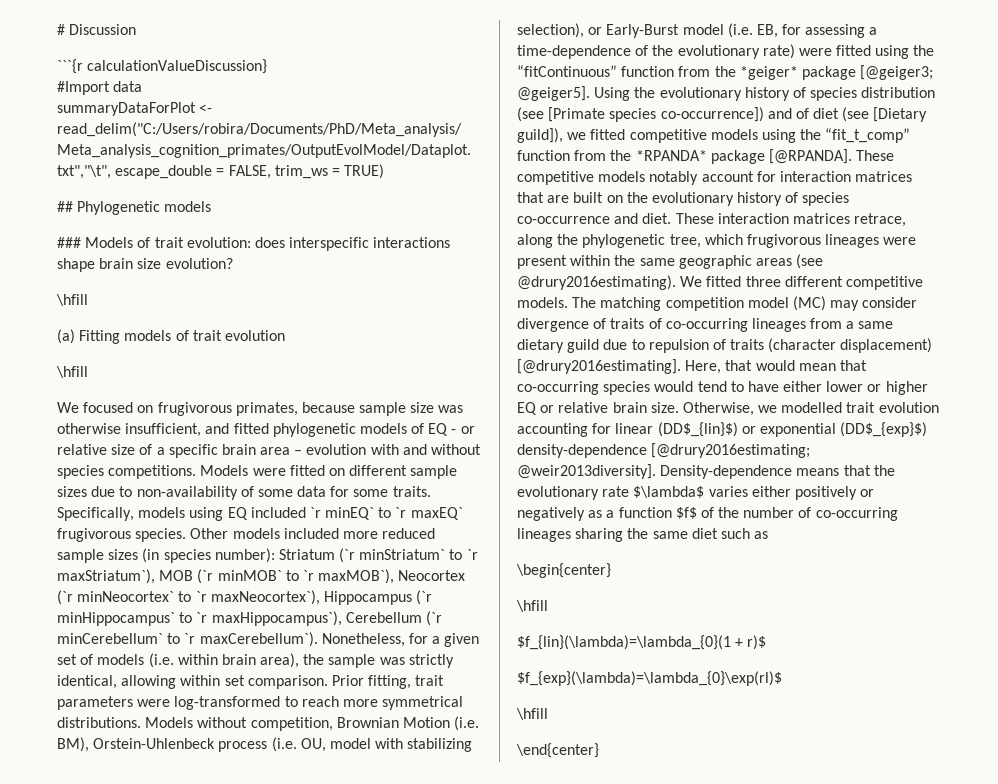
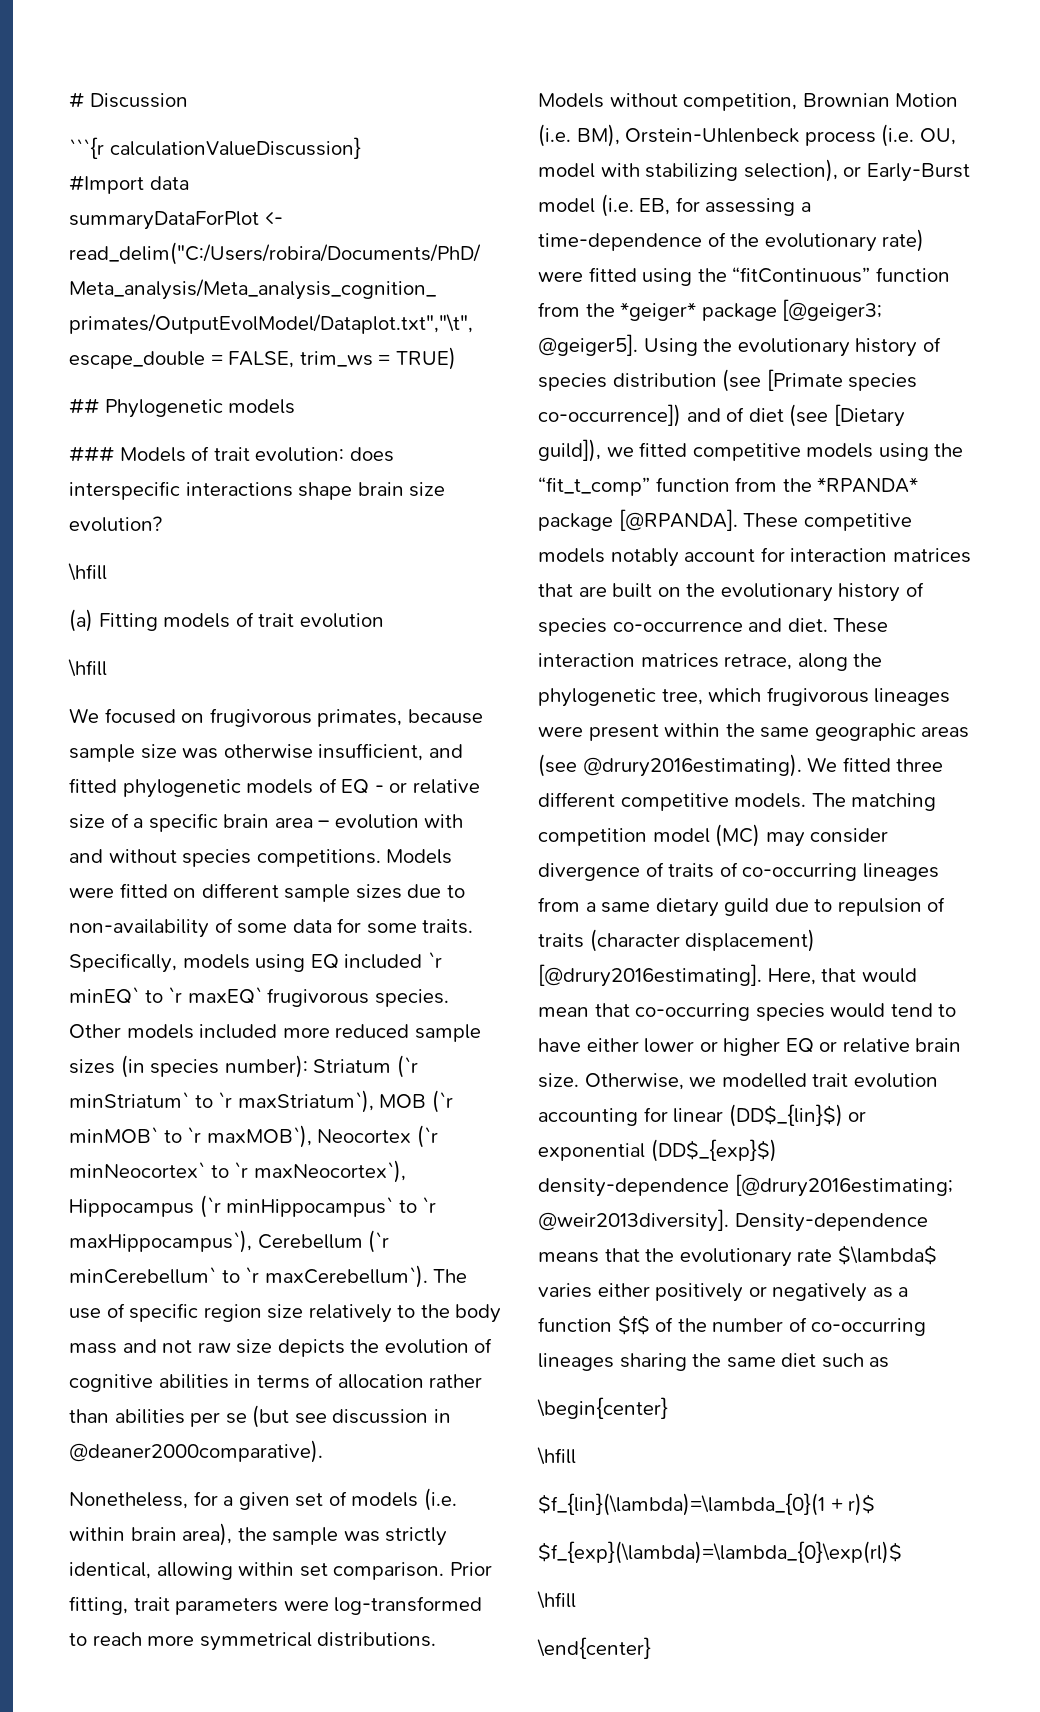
- Other models included more reduced sample sizes (in species number): Striatum (`r minStriatum` to `r maxStriatum`), MOB (`r minMOB` to `r maxMOB`), Neocortex (`r minNeocortex` to `r maxNeocortex`), Hippocampus (`r minHippocampus` to `r maxHippocampus`), Cerebellum (`r minCerebellum` to `r maxCerebellum`). Nonetheless, for a given set of models (i.e. within brain area), the sample was strictly identical, allowing within set comparison.
+ Other models included more reduced sample sizes (in species number): Striatum (`r minStriatum` to `r maxStriatum`), MOB (`r minMOB` to `r maxMOB`), Neocortex (`r minNeocortex` to `r maxNeocortex`), Hippocampus (`r minHippocampus` to `r maxHippocampus`), Cerebellum (`r minCerebellum` to `r maxCerebellum`). The use of specific region size relatively to the body mass and not raw size depicts the evolution of cognitive abilities in terms of allocation rather than abilities per se (but see discussion in @deaner2000comparative).
+ Nonetheless, for a given set of models (i.e. within brain area), the sample was strictly identical, allowing within set comparison.

